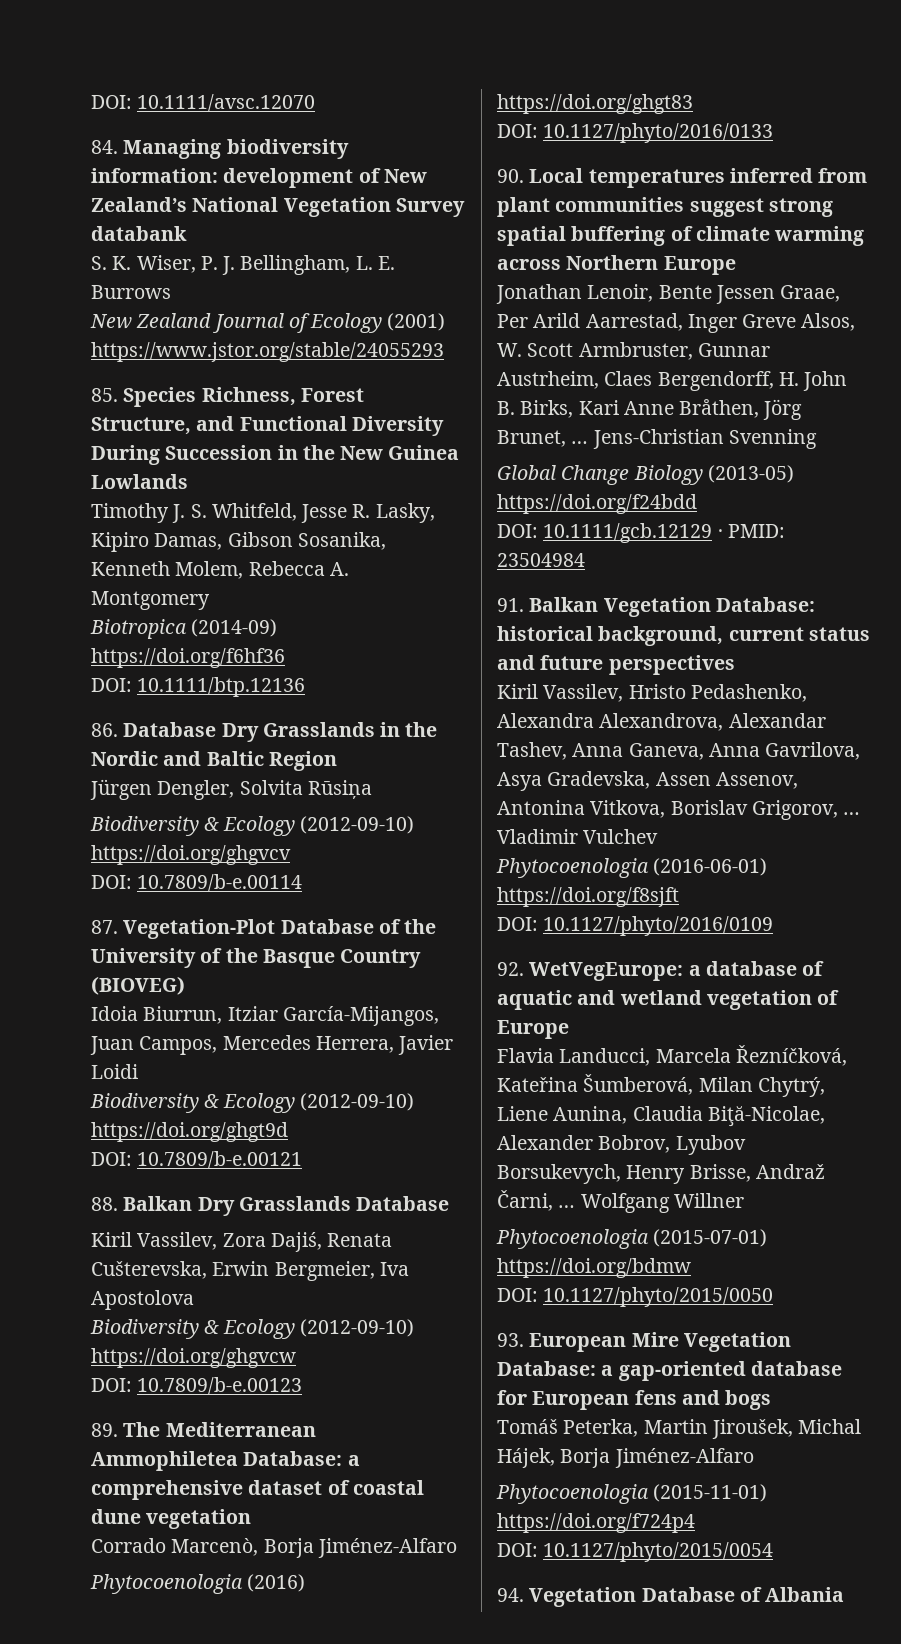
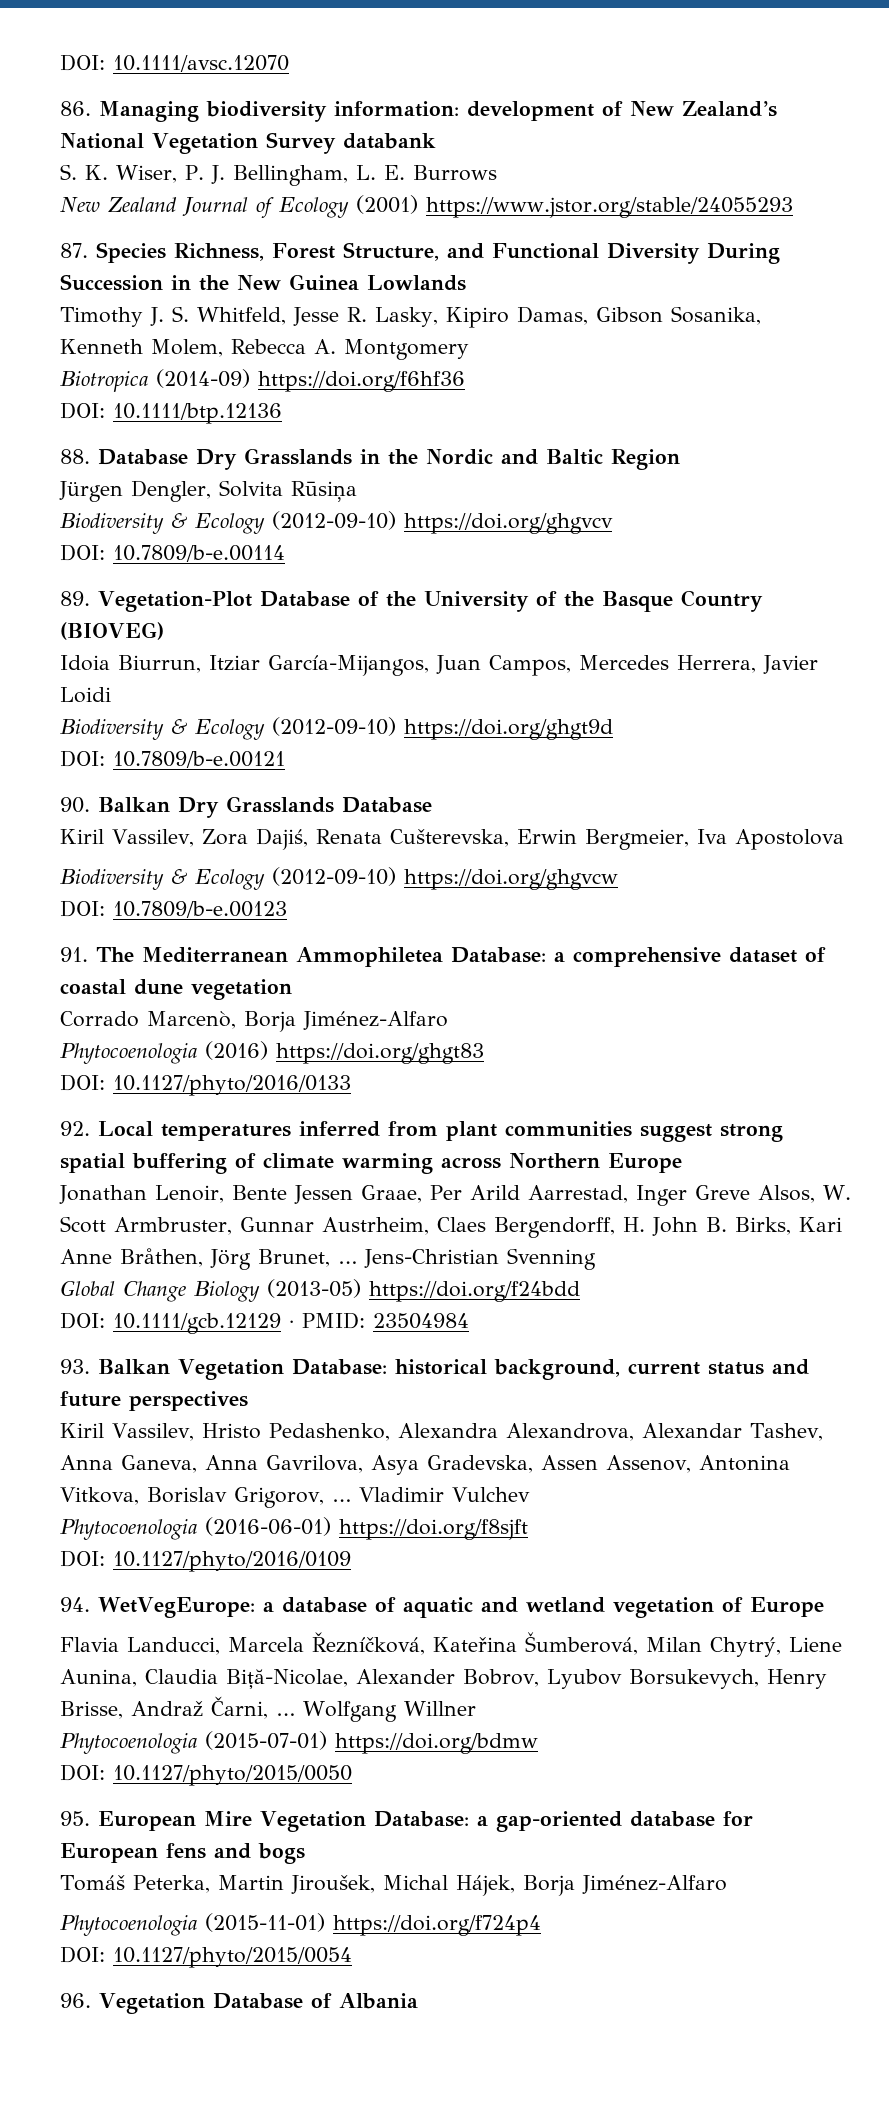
- 84. Managing biodiversity information: development of New Zealand’s National Vegetation Survey databank
+ 86. Managing biodiversity information: development of New Zealand’s National Vegetation Survey databank
- 85. Species Richness, Forest Structure, and Functional Diversity During Succession in the New Guinea Lowlands
+ 87. Species Richness, Forest Structure, and Functional Diversity During Succession in the New Guinea Lowlands
- 86. Database Dry Grasslands in the Nordic and Baltic Region
+ 88. Database Dry Grasslands in the Nordic and Baltic Region
- 87. Vegetation-Plot Database of the University of the Basque Country (BIOVEG)
+ 89. Vegetation-Plot Database of the University of the Basque Country (BIOVEG)
- 88. Balkan Dry Grasslands Database
+ 90. Balkan Dry Grasslands Database
- 89. The Mediterranean Ammophiletea Database: a comprehensive dataset of coastal dune vegetation
+ 91. The Mediterranean Ammophiletea Database: a comprehensive dataset of coastal dune vegetation
- 90. Local temperatures inferred from plant communities suggest strong spatial buffering of climate warming across Northern Europe
+ 92. Local temperatures inferred from plant communities suggest strong spatial buffering of climate warming across Northern Europe
- 91. Balkan Vegetation Database: historical background, current status and future perspectives
+ 93. Balkan Vegetation Database: historical background, current status and future perspectives
- 92. WetVegEurope: a database of aquatic and wetland vegetation of Europe
+ 94. WetVegEurope: a database of aquatic and wetland vegetation of Europe
- 93. European Mire Vegetation Database: a gap-oriented database for European fens and bogs
+ 95. European Mire Vegetation Database: a gap-oriented database for European fens and bogs
- 94. Vegetation Database of Albania
+ 96. Vegetation Database of Albania

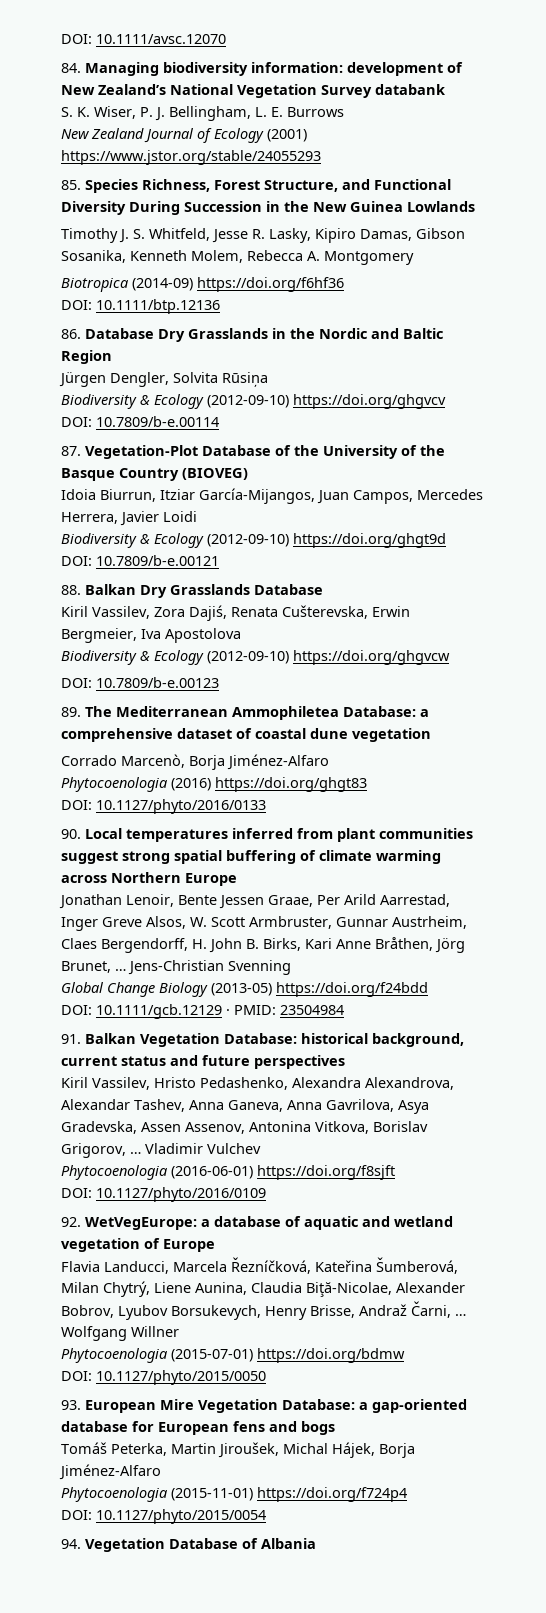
- 86. Managing biodiversity information: development of New Zealand’s National Vegetation Survey databank
+ 84. Managing biodiversity information: development of New Zealand’s National Vegetation Survey databank
- 87. Species Richness, Forest Structure, and Functional Diversity During Succession in the New Guinea Lowlands
+ 85. Species Richness, Forest Structure, and Functional Diversity During Succession in the New Guinea Lowlands
- 88. Database Dry Grasslands in the Nordic and Baltic Region
+ 86. Database Dry Grasslands in the Nordic and Baltic Region
- 89. Vegetation-Plot Database of the University of the Basque Country (BIOVEG)
+ 87. Vegetation-Plot Database of the University of the Basque Country (BIOVEG)
- 90. Balkan Dry Grasslands Database
+ 88. Balkan Dry Grasslands Database
- 91. The Mediterranean Ammophiletea Database: a comprehensive dataset of coastal dune vegetation
+ 89. The Mediterranean Ammophiletea Database: a comprehensive dataset of coastal dune vegetation
- 92. Local temperatures inferred from plant communities suggest strong spatial buffering of climate warming across Northern Europe
+ 90. Local temperatures inferred from plant communities suggest strong spatial buffering of climate warming across Northern Europe
- 93. Balkan Vegetation Database: historical background, current status and future perspectives
+ 91. Balkan Vegetation Database: historical background, current status and future perspectives
- 94. WetVegEurope: a database of aquatic and wetland vegetation of Europe
+ 92. WetVegEurope: a database of aquatic and wetland vegetation of Europe
- 95. European Mire Vegetation Database: a gap-oriented database for European fens and bogs
+ 93. European Mire Vegetation Database: a gap-oriented database for European fens and bogs
- 96. Vegetation Database of Albania
+ 94. Vegetation Database of Albania

